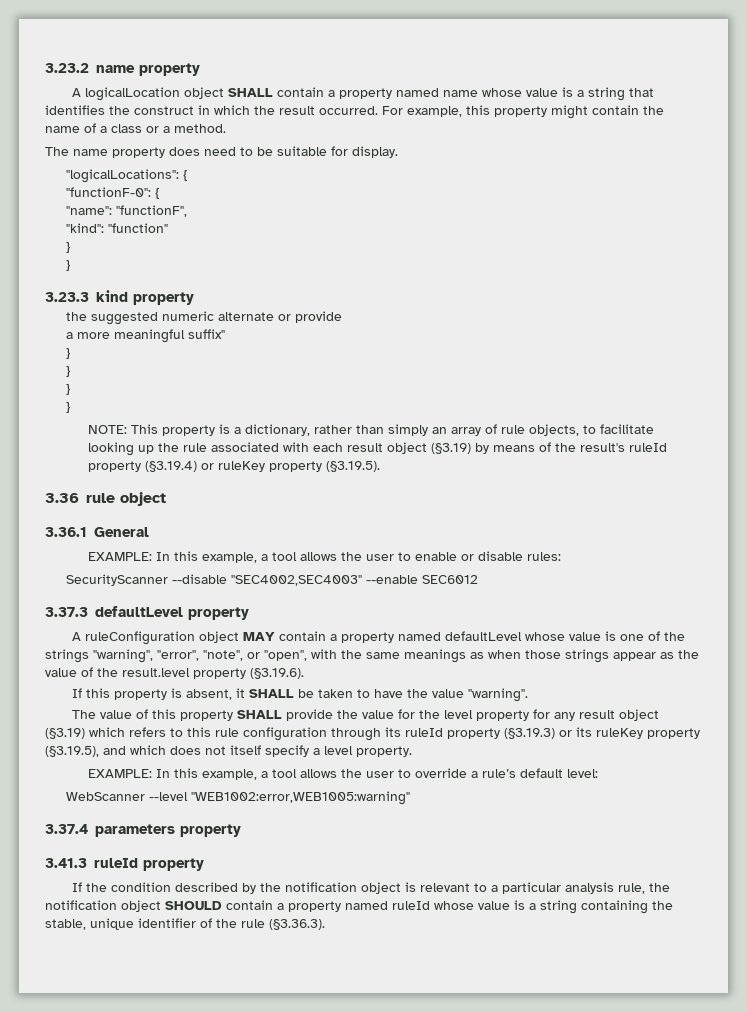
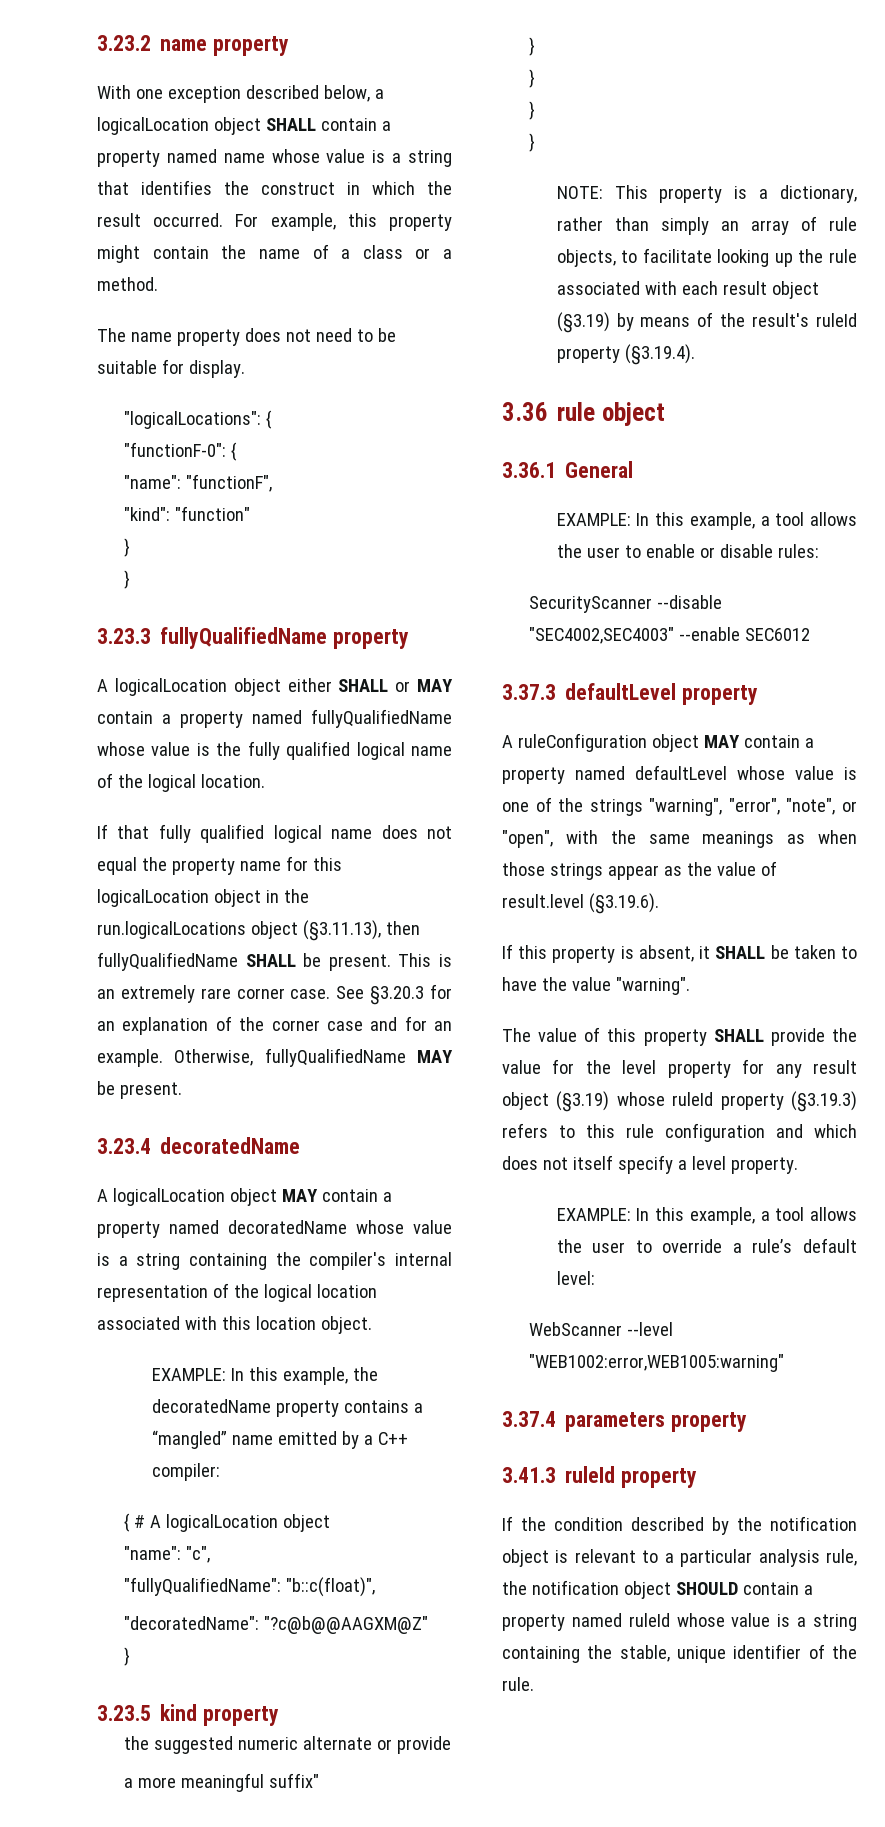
- A logicalLocation object SHALL contain a property named name whose value is a string that identifies the construct in which the result occurred.
+ With one exception described below, a logicalLocation object SHALL contain a property named name whose value is a string that identifies the construct in which the result occurred.
- The name property does need to be suitable for display.
+ The name property does not need to be suitable for display.
- 3.23.3 kind property
+ 3.23.3 fullyQualifiedName property
+ A logicalLocation object either SHALL or MAY contain a property named fullyQualifiedName whose value is the fully qualified logical name of the logical location.
+ If that fully qualified logical name does not equal the property name for this logicalLocation object in the run.logicalLocations object (§3.11.13), then fullyQualifiedName SHALL be present. This is an extremely rare corner case. See §3.20.3 for an explanation of the corner case and for an example. Otherwise, fullyQualifiedName MAY be present.
+ 3.23.4 decoratedName
+ A logicalLocation object MAY contain a property named decoratedName whose value is a string containing the compiler's internal representation of the logical location associated with this location object.
+ EXAMPLE: In this example, the decoratedName property contains a “mangled” name emitted by a C++ compiler:
+ { # A logicalLocation object
+ "name": "c",
+ "fullyQualifiedName": "b::c(float)",
+ "decoratedName": "?c@b@@AAGXM@Z"
+ }
+ 3.23.5 kind property
- NOTE: This property is a dictionary, rather than simply an array of rule objects, to facilitate looking up the rule associated with each result object (§3.19) by means of the result's ruleId property (§3.19.4) or ruleKey property (§3.19.5).
+ NOTE: This property is a dictionary, rather than simply an array of rule objects, to facilitate looking up the rule associated with each result object (§3.19) by means of the result's ruleId property (§3.19.4).
- A ruleConfiguration object MAY contain a property named defaultLevel whose value is one of the strings "warning", "error", "note", or "open", with the same meanings as when those strings appear as the value of the result.level property (§3.19.6).
+ A ruleConfiguration object MAY contain a property named defaultLevel whose value is one of the strings "warning", "error", "note", or "open", with the same meanings as when those strings appear as the value of result.level (§3.19.6).
- The value of this property SHALL provide the value for the level property for any result object (§3.19) which refers to this rule configuration through its ruleId property (§3.19.3) or its ruleKey property (§3.19.5), and which does not itself specify a level property.
+ The value of this property SHALL provide the value for the level property for any result object (§3.19) whose ruleId property (§3.19.3) refers to this rule configuration and which does not itself specify a level property.
- If the condition described by the notification object is relevant to a particular analysis rule, the notification object SHOULD contain a property named ruleId whose value is a string containing the stable, unique identifier of the rule (§3.36.3).
+ If the condition described by the notification object is relevant to a particular analysis rule, the notification object SHOULD contain a property named ruleId whose value is a string containing the stable, unique identifier of the rule.

